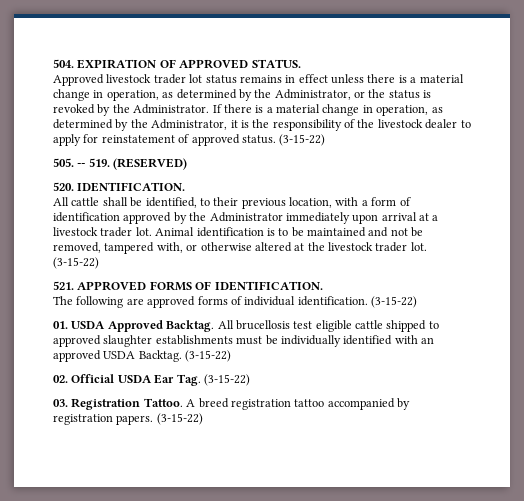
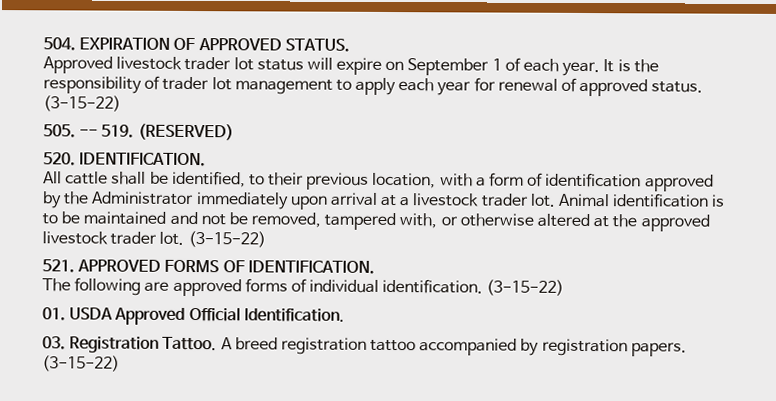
- Approved livestock trader lot status remains in effect unless there is a material change in operation, as determined by the Administrator, or the status is revoked by the Administrator. If there is a material change in operation, as determined by the Administrator, it is the responsibility of the livestock dealer to apply for reinstatement of approved status.
+ Approved livestock trader lot status will expire on September 1 of each year. It is the responsibility of trader lot management to apply each year for renewal of approved status.
- Animal identification is to be maintained and not be removed, tampered with, or otherwise altered at the livestock trader lot.
+ Animal identification is to be maintained and not be removed, tampered with, or otherwise altered at the approved livestock trader lot.
- 01. USDA Approved Backtag. All brucellosis test eligible cattle shipped to approved slaughter establishments must be individually identified with an approved USDA Backtag. (3-15-22)
- 02. Official USDA Ear Tag. (3-15-22)
+ 01. USDA Approved Official Identification.

